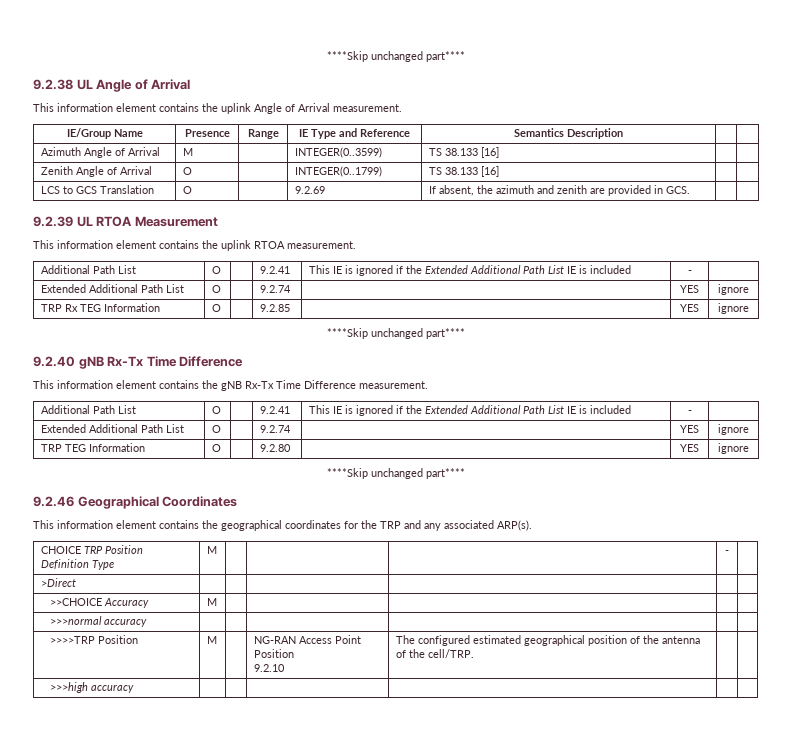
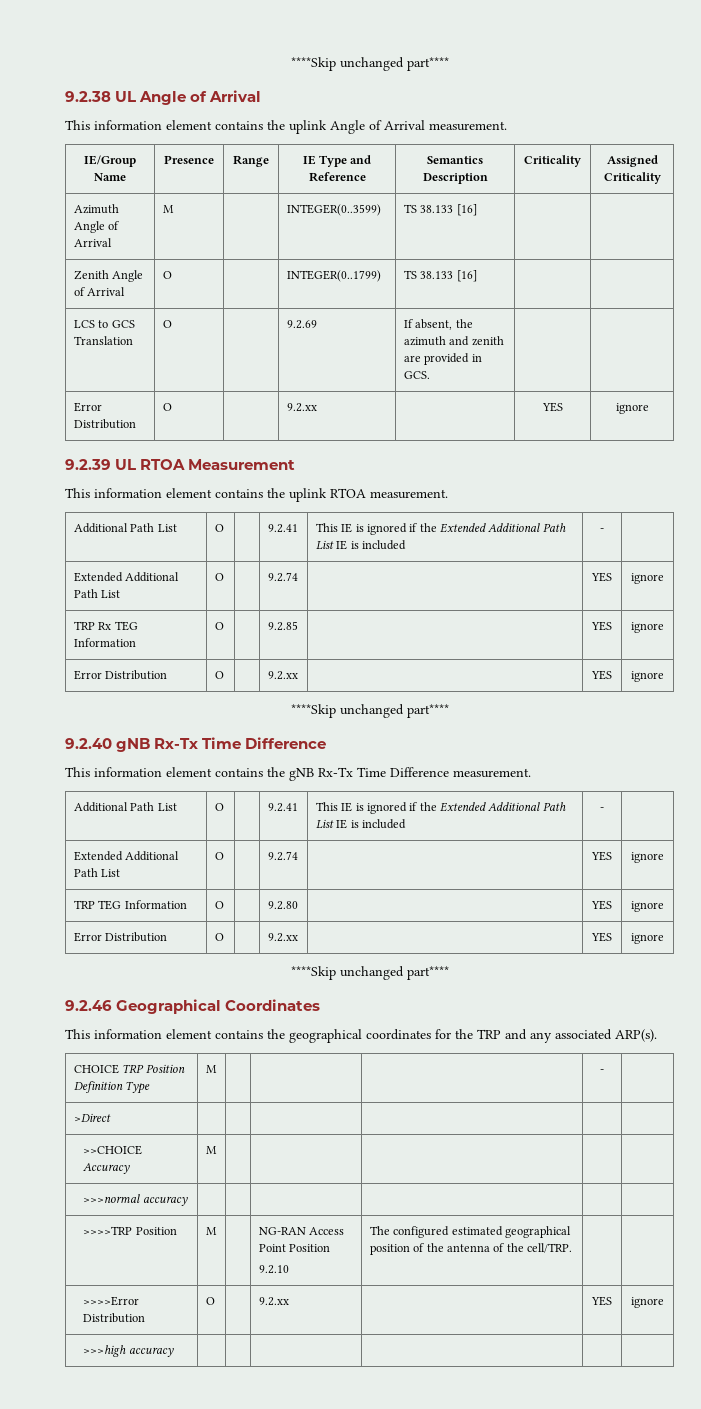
- IE/Group Name | Presence | Range | IE Type and Reference | Semantics Description | |
+ IE/Group Name | Presence | Range | IE Type and Reference | Semantics Description | Criticality | Assigned Criticality
  LCS to GCS Translation | O | | 9.2.69 | If absent, the azimuth and zenith are provided in GCS. | |
+ Error Distribution | O | | 9.2.xx | | YES | ignore
  TRP Rx TEG Information | O | | 9.2.85 | | YES | ignore
+ Error Distribution | O | | 9.2.xx | | YES | ignore
  TRP TEG Information | O | | 9.2.80 | | YES | ignore
+ Error Distribution | O | | 9.2.xx | | YES | ignore
+ >>>>Error Distribution | O | | 9.2.xx | | YES | ignore

